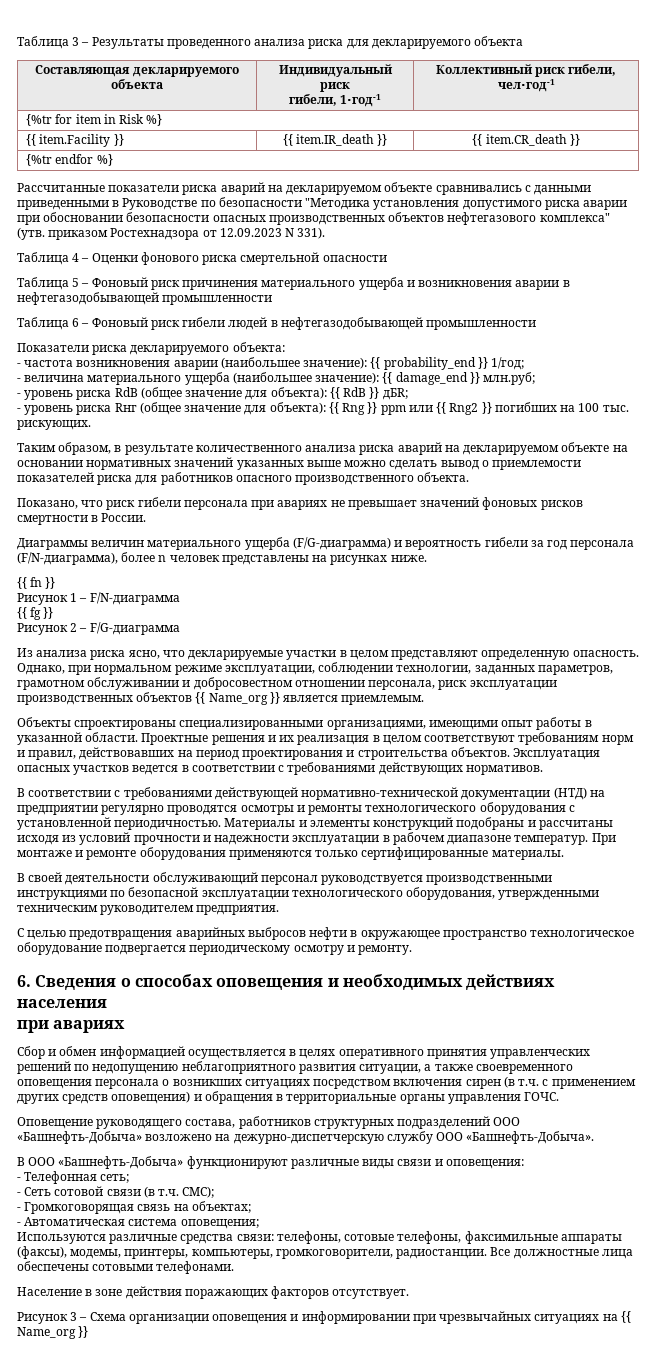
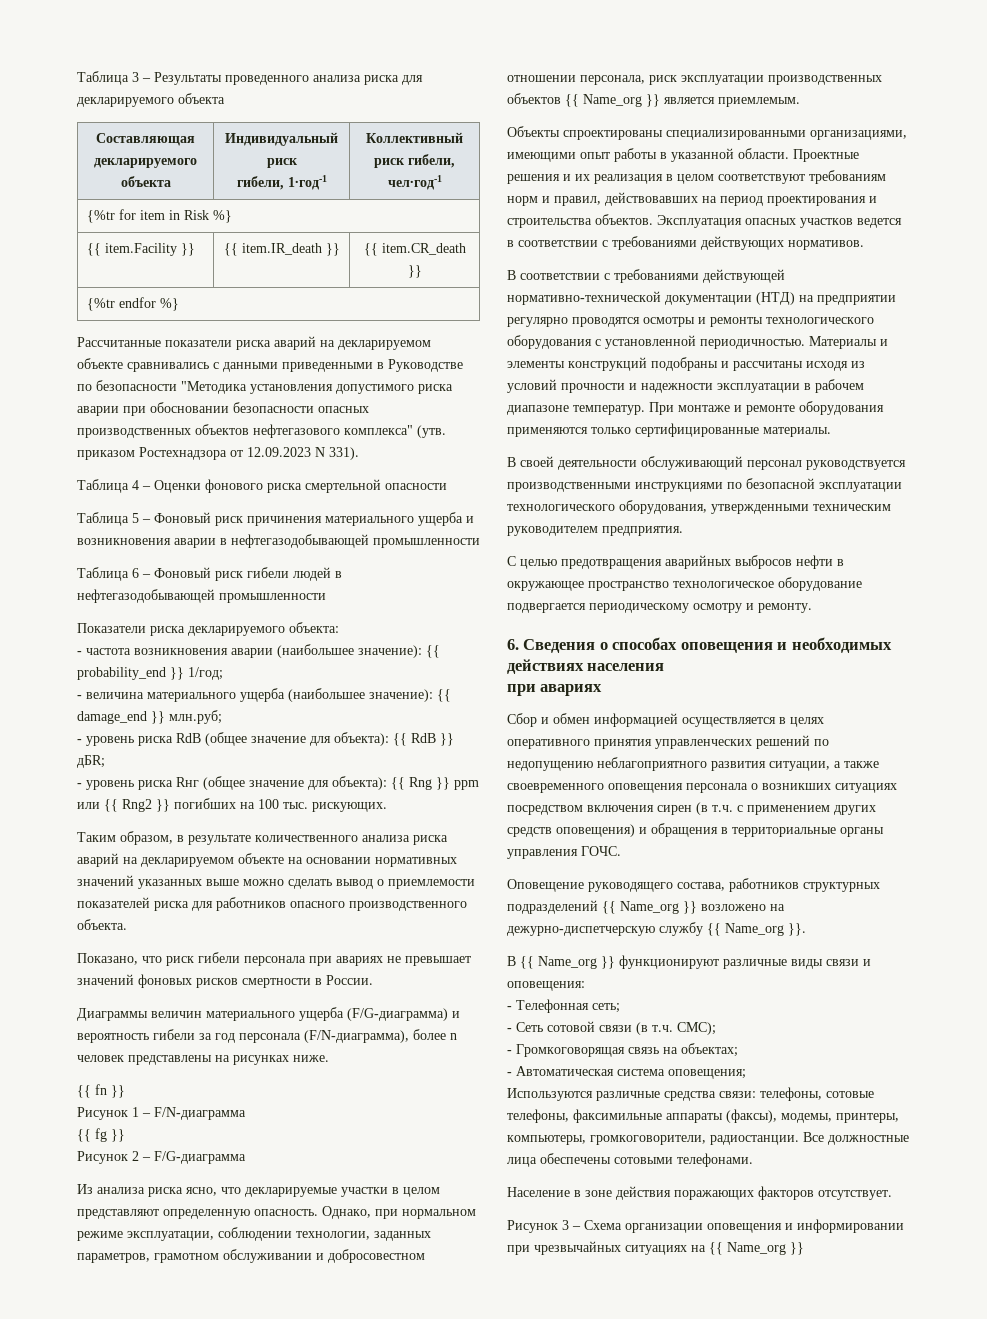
- Оповещение руководящего состава, работников структурных подразделений ООО «Башнефть-Добыча» возложено на дежурно-диспетчерскую службу ООО «Башнефть-Добыча».
- В ООО «Башнефть-Добыча» функционируют различные виды связи и оповещения:
+ Оповещение руководящего состава, работников структурных подразделений {{ Name_org }} возложено на дежурно-диспетчерскую службу {{ Name_org }}.
+ В {{ Name_org }} функционируют различные виды связи и оповещения:

